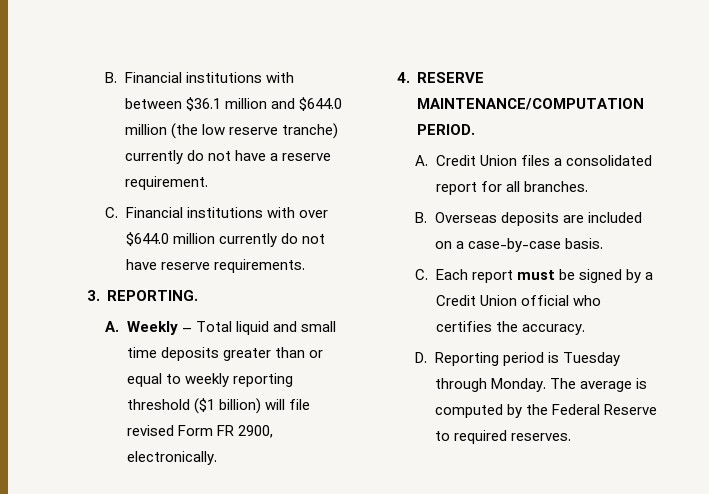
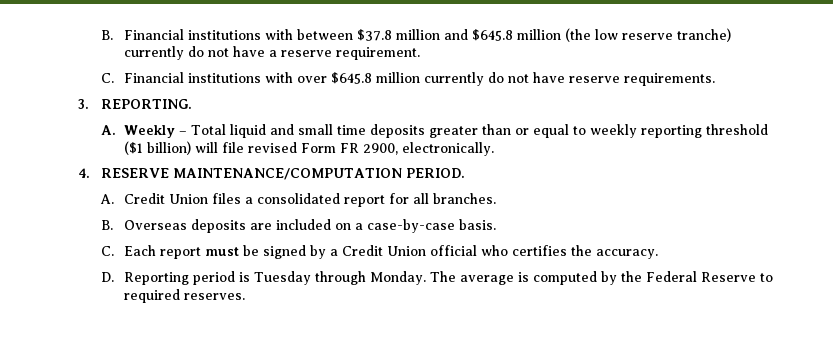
- B. Financial institutions with between $36.1 million and $644.0 million (the low reserve tranche) currently do not have a reserve requirement.
+ B. Financial institutions with between $37.8 million and $645.8 million (the low reserve tranche) currently do not have a reserve requirement.
- C. Financial institutions with over $644.0 million currently do not have reserve requirements.
+ C. Financial institutions with over $645.8 million currently do not have reserve requirements.

